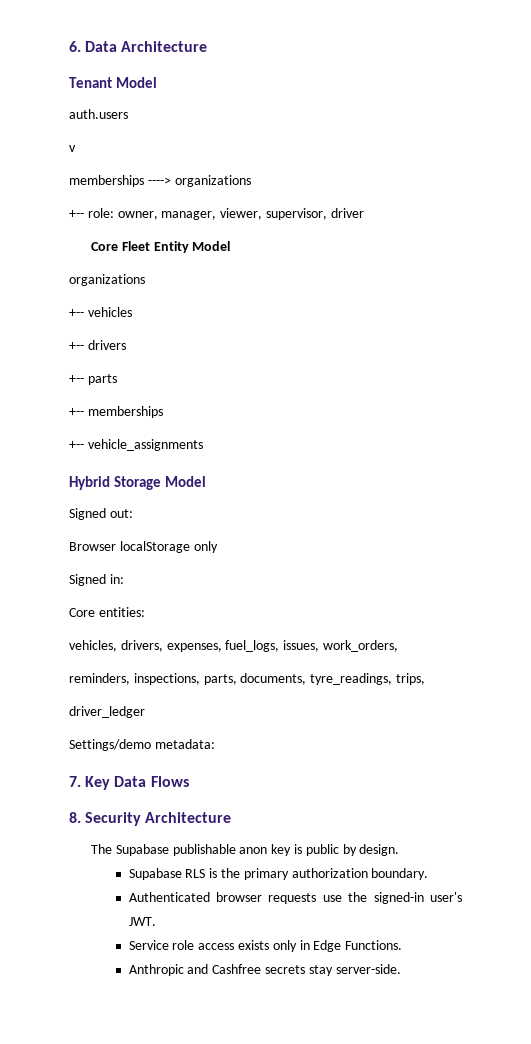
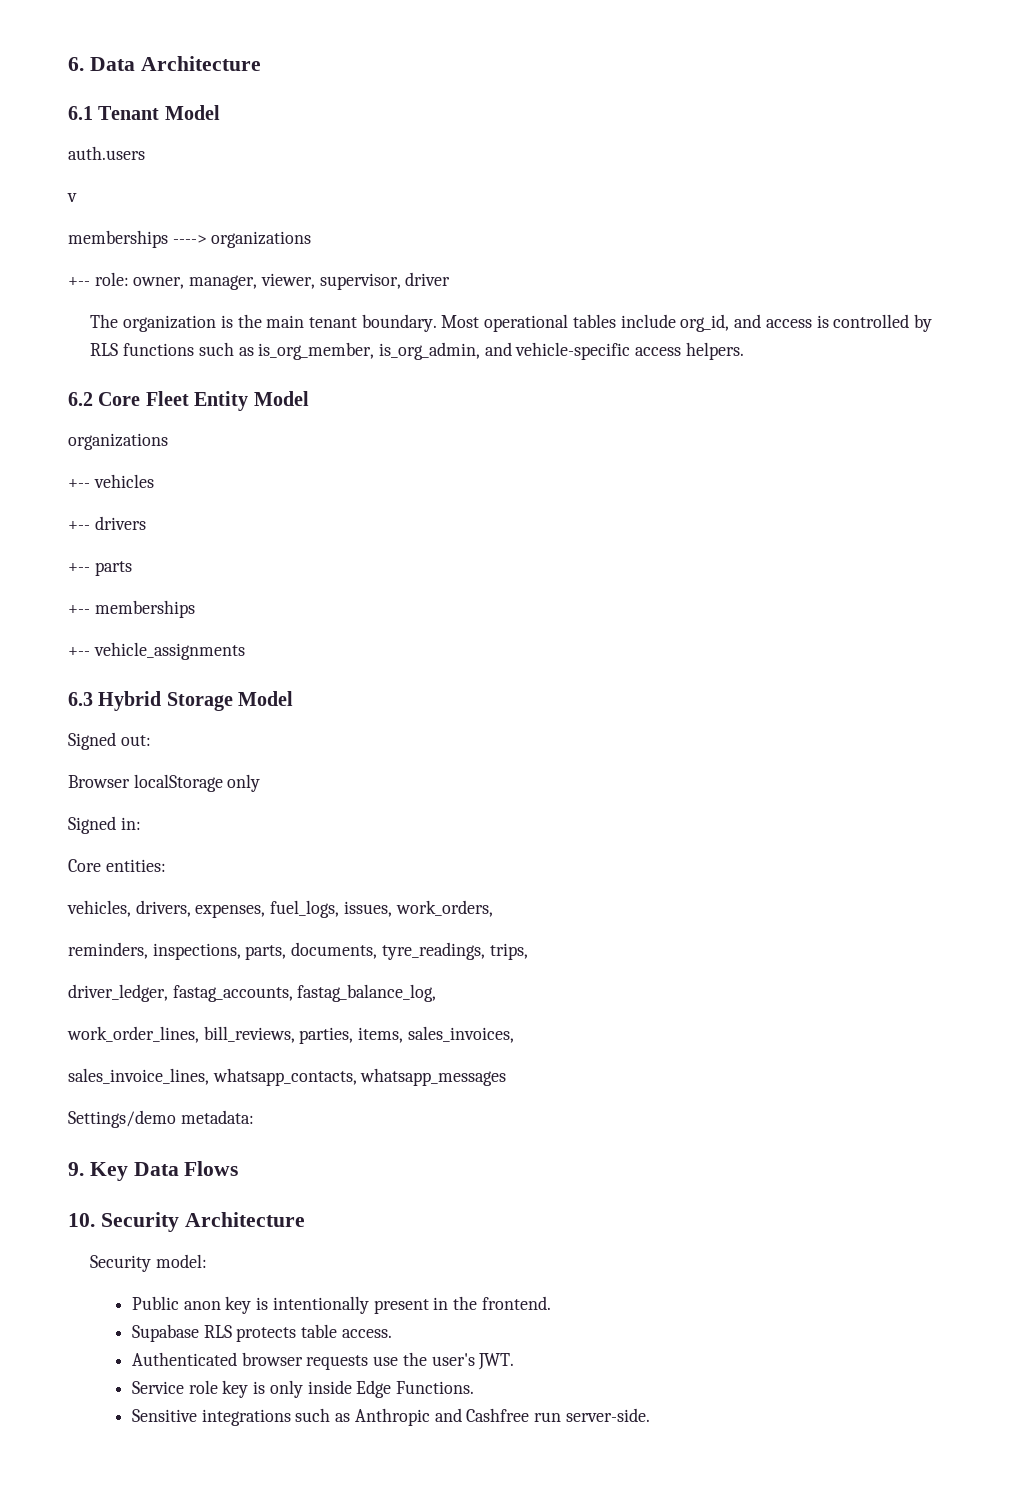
- Tenant Model
+ 6.1 Tenant Model
- Core Fleet Entity Model
+ The organization is the main tenant boundary. Most operational tables include org_id, and access is controlled by RLS functions such as is_org_member, is_org_admin, and vehicle-specific access helpers.
+ 6.2 Core Fleet Entity Model
- Hybrid Storage Model
+ 6.3 Hybrid Storage Model
- driver_ledger
+ driver_ledger, fastag_accounts, fastag_balance_log,
+ work_order_lines, bill_reviews, parties, items, sales_invoices,
+ sales_invoice_lines, whatsapp_contacts, whatsapp_messages
- 7. Key Data Flows
+ 9. Key Data Flows
- 8. Security Architecture
+ 10. Security Architecture
- The Supabase publishable anon key is public by design.
- Supabase RLS is the primary authorization boundary.
+ Security model:
+ Public anon key is intentionally present in the frontend.
+ Supabase RLS protects table access.
- Authenticated browser requests use the signed-in user's JWT.
+ Authenticated browser requests use the user's JWT.
- Service role access exists only in Edge Functions.
- Anthropic and Cashfree secrets stay server-side.
+ Service role key is only inside Edge Functions.
+ Sensitive integrations such as Anthropic and Cashfree run server-side.

